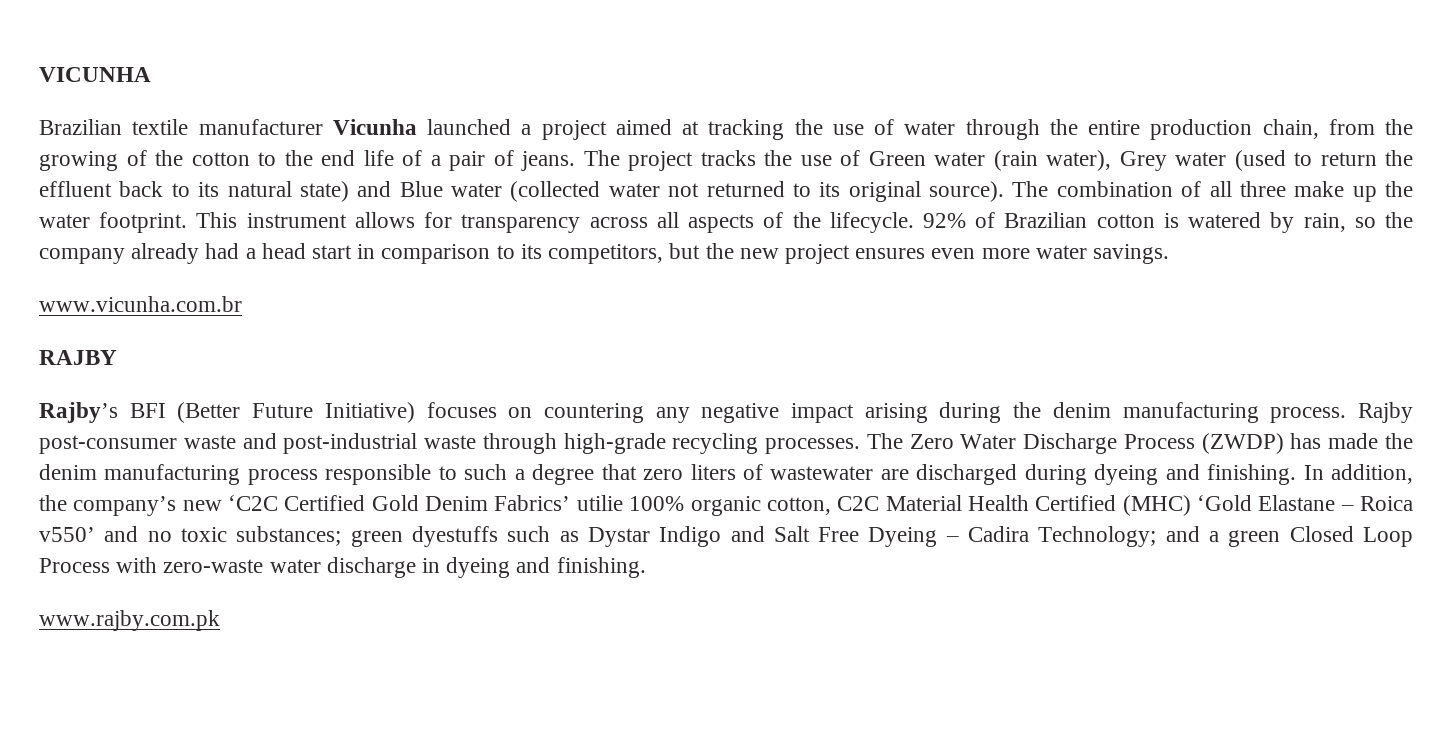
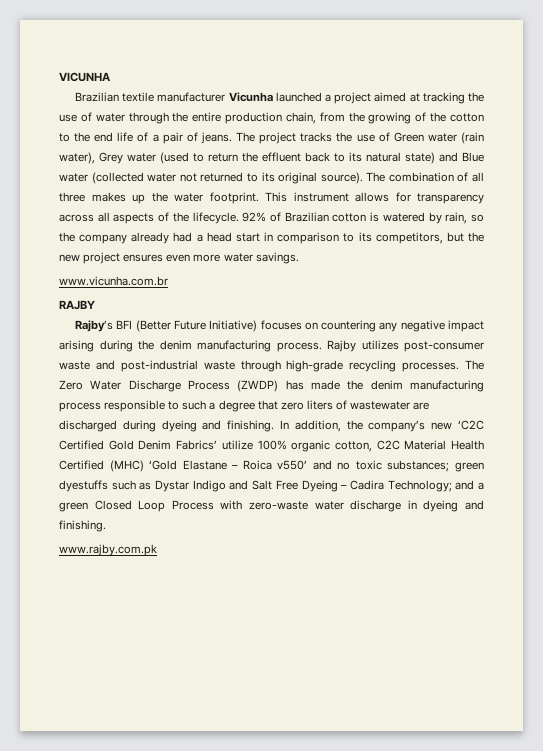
- The combination of all three make up the water footprint.
+ The combination of all three makes up the water footprint.
- Rajby post-consumer waste and post-industrial waste through high-grade recycling processes.
+ Rajby utilizes post-consumer waste and post-industrial waste through high-grade recycling processes.
- In addition, the company’s new ‘C2C Certified Gold Denim Fabrics’ utilie 100% organic cotton, C2C Material Health Certified (MHC) ‘Gold Elastane – Roica v550’ and no toxic substances; green dyestuffs such as Dystar Indigo and Salt Free Dyeing – Cadira Technology; and a green Closed Loop Process with zero-waste water discharge in dyeing and finishing.
+ In addition, the company’s new ‘C2C Certified Gold Denim Fabrics’ utilize 100% organic cotton, C2C Material Health Certified (MHC) ‘Gold Elastane – Roica v550’ and no toxic substances; green dyestuffs such as Dystar Indigo and Salt Free Dyeing – Cadira Technology; and a green Closed Loop Process with zero-waste water discharge in dyeing and finishing.

